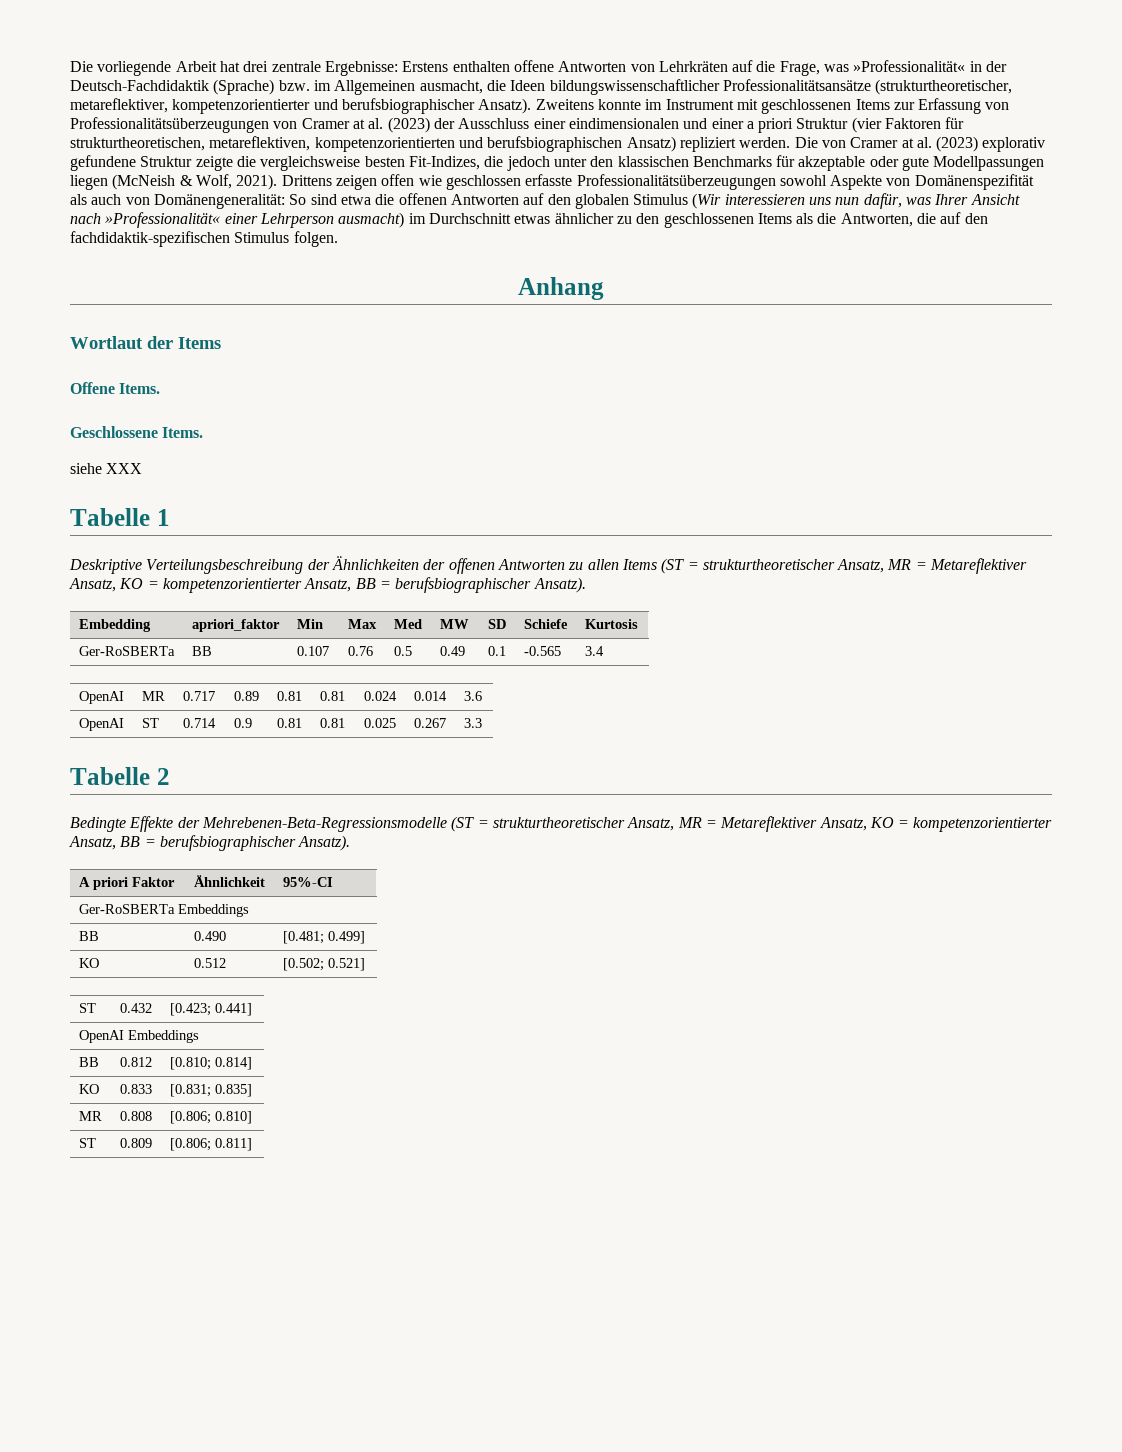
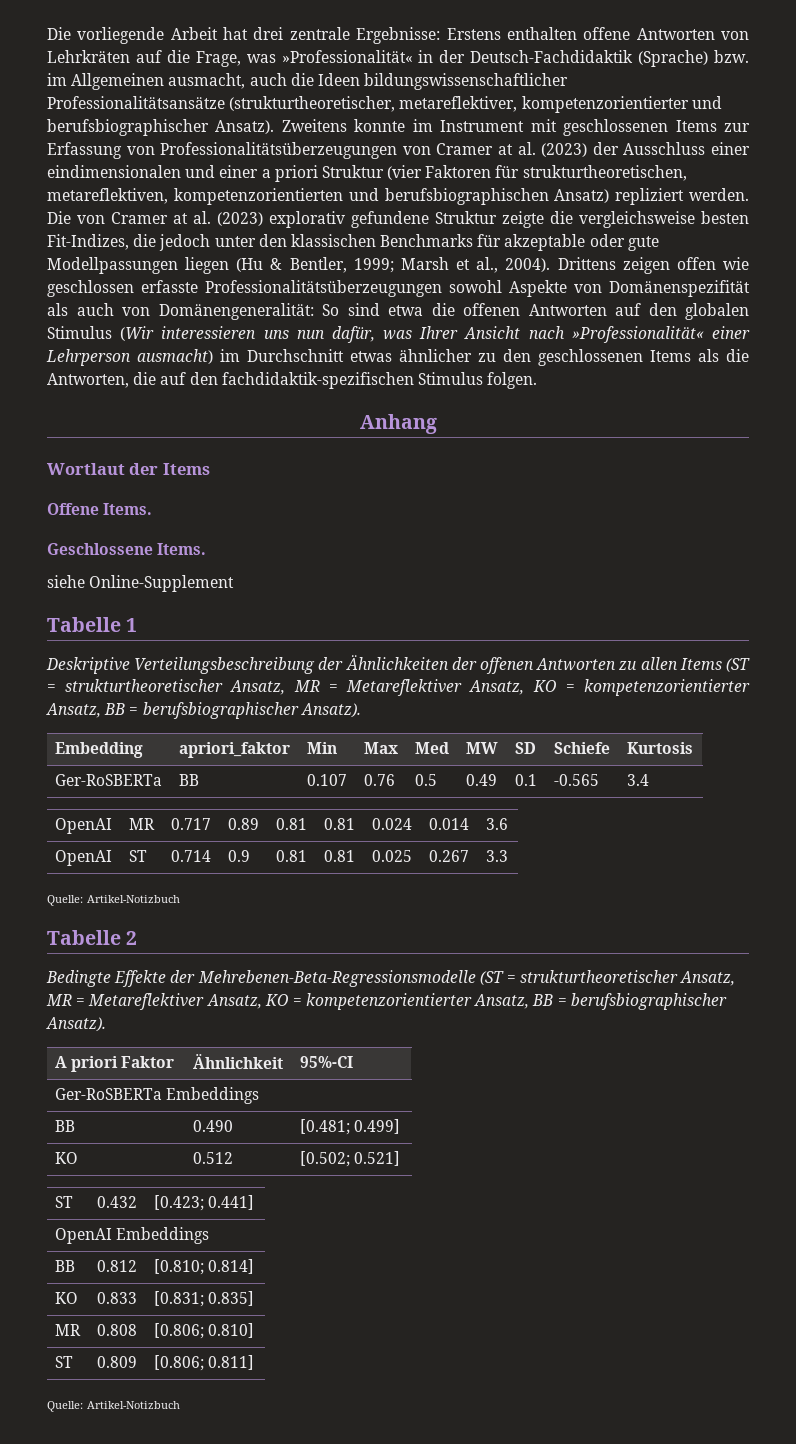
- Die vorliegende Arbeit hat drei zentrale Ergebnisse: Erstens enthalten offene Antworten von Lehrkräten auf die Frage, was »Professionalität« in der Deutsch-Fachdidaktik (Sprache) bzw. im Allgemeinen ausmacht, die Ideen bildungswissenschaftlicher Professionalitätsansätze (strukturtheoretischer, metareflektiver, kompetenzorientierter und berufsbiographischer Ansatz).
+ Die vorliegende Arbeit hat drei zentrale Ergebnisse: Erstens enthalten offene Antworten von Lehrkräten auf die Frage, was »Professionalität« in der Deutsch-Fachdidaktik (Sprache) bzw. im Allgemeinen ausmacht, auch die Ideen bildungswissenschaftlicher Professionalitätsansätze (strukturtheoretischer, metareflektiver, kompetenzorientierter und berufsbiographischer Ansatz).
- Die von Cramer at al. (2023) explorativ gefundene Struktur zeigte die vergleichsweise besten Fit-Indizes, die jedoch unter den klassischen Benchmarks für akzeptable oder gute Modellpassungen liegen (McNeish & Wolf, 2021).
+ Die von Cramer at al. (2023) explorativ gefundene Struktur zeigte die vergleichsweise besten Fit-Indizes, die jedoch unter den klassischen Benchmarks für akzeptable oder gute Modellpassungen liegen (Hu & Bentler, 1999; Marsh et al., 2004).
- siehe XXX
+ siehe Online-Supplement
  OpenAI | ST | 0.714 | 0.9 | 0.81 | 0.81 | 0.025 | 0.267 | 3.3
+ Quelle: Artikel-Notizbuch
  ST | 0.809 | [0.806; 0.811]
+ Quelle: Artikel-Notizbuch

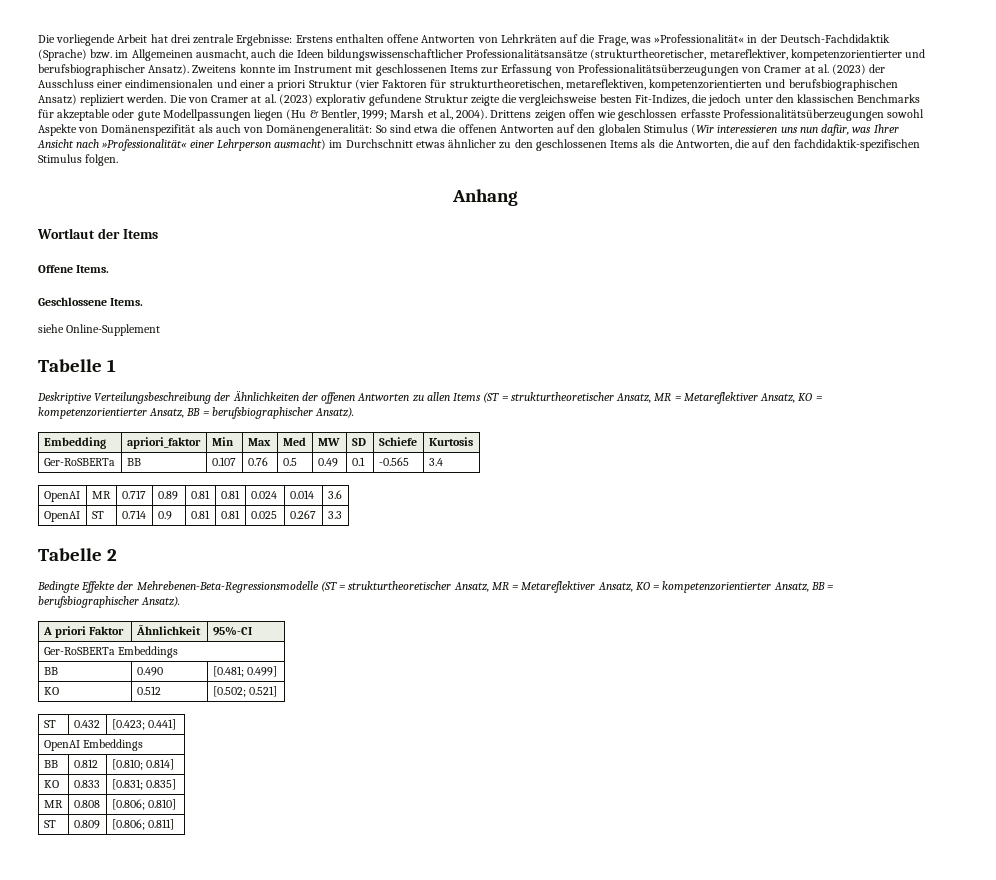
  OpenAI | ST | 0.714 | 0.9 | 0.81 | 0.81 | 0.025 | 0.267 | 3.3
- Quelle: Artikel-Notizbuch
  ST | 0.809 | [0.806; 0.811]
- Quelle: Artikel-Notizbuch

